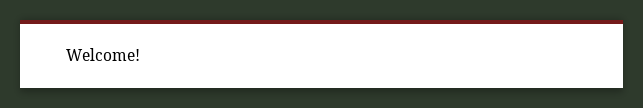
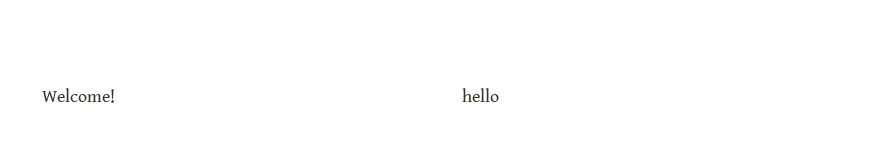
+ hello

